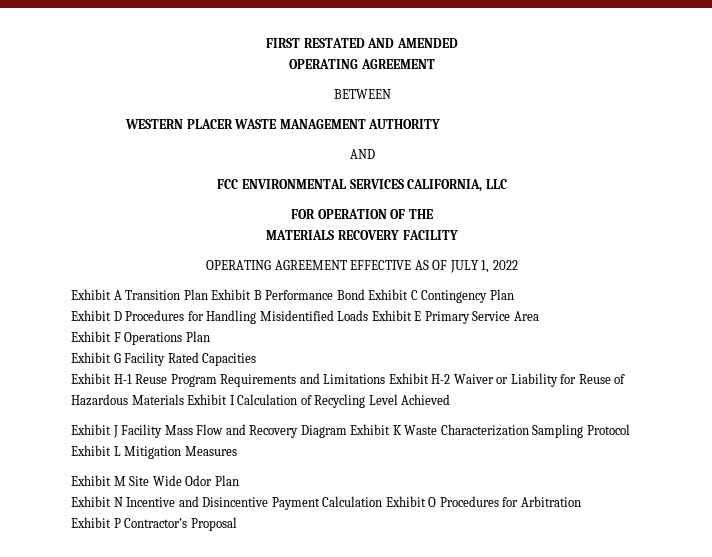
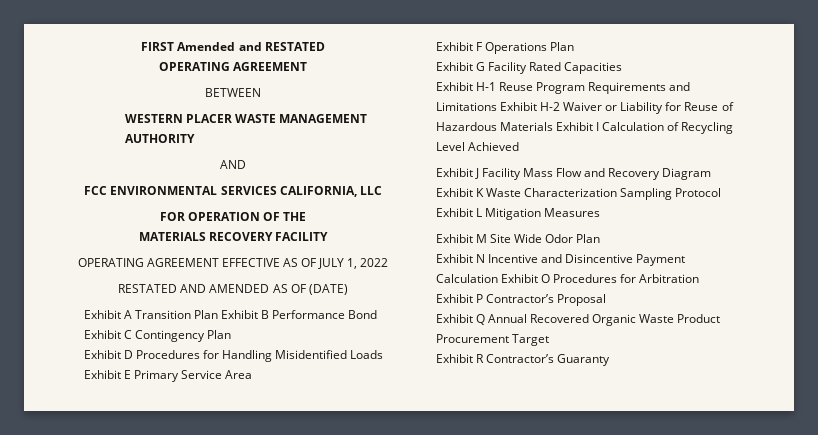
- FIRST RESTATED AND AMENDED
+ FIRST Amended and RESTATED
+ RESTATED AND AMENDED AS OF (DATE)
+ Exhibit Q Annual Recovered Organic Waste Product Procurement Target
+ Exhibit R Contractor’s Guaranty

